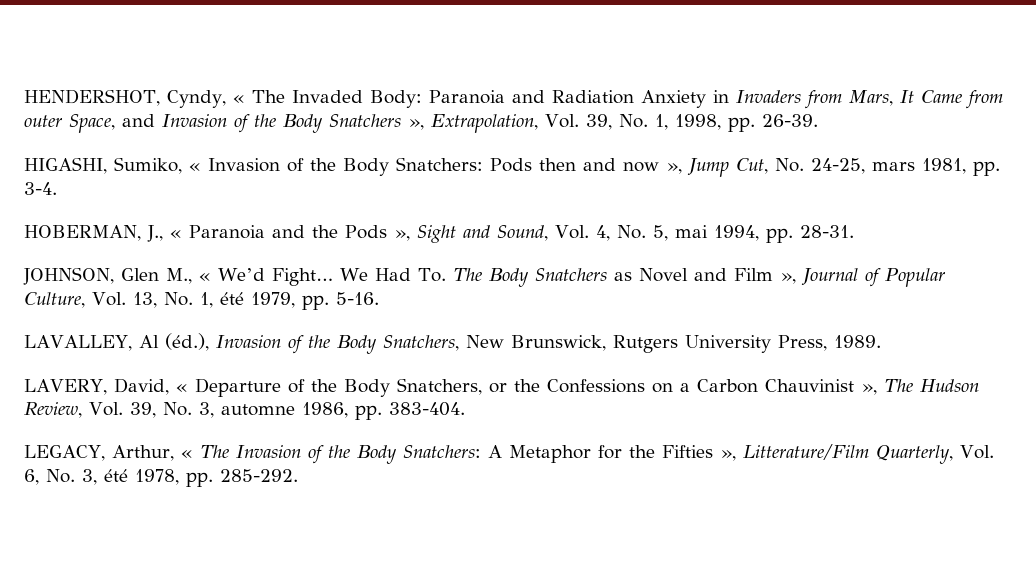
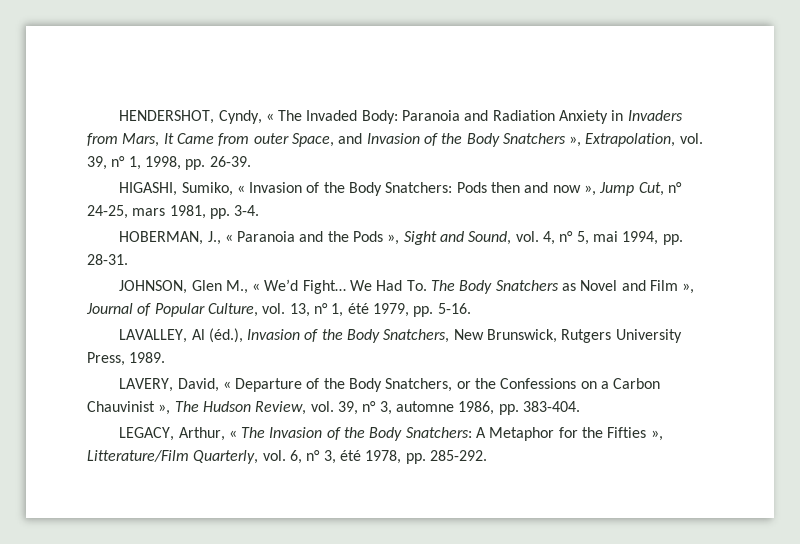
- HENDERSHOT, Cyndy, « The Invaded Body: Paranoia and Radiation Anxiety in Invaders from Mars, It Came from outer Space, and Invasion of the Body Snatchers », Extrapolation, Vol. 39, No. 1, 1998, pp. 26-39.
+ HENDERSHOT, Cyndy, « The Invaded Body: Paranoia and Radiation Anxiety in Invaders from Mars, It Came from outer Space, and Invasion of the Body Snatchers », Extrapolation, vol. 39, n° 1, 1998, pp. 26-39.
- HIGASHI, Sumiko, « Invasion of the Body Snatchers: Pods then and now », Jump Cut, No. 24-25, mars 1981, pp. 3-4.
+ HIGASHI, Sumiko, « Invasion of the Body Snatchers: Pods then and now », Jump Cut, n° 24-25, mars 1981, pp. 3-4.
- HOBERMAN, J., « Paranoia and the Pods », Sight and Sound, Vol. 4, No. 5, mai 1994, pp. 28-31.
+ HOBERMAN, J., « Paranoia and the Pods », Sight and Sound, vol. 4, n° 5, mai 1994, pp. 28-31.
- We Had To. The Body Snatchers as Novel and Film », Journal of Popular Culture, Vol. 13, No. 1, été 1979, pp. 5-16.
+ We Had To. The Body Snatchers as Novel and Film », Journal of Popular Culture, vol. 13, n° 1, été 1979, pp. 5-16.
- LAVERY, David, « Departure of the Body Snatchers, or the Confessions on a Carbon Chauvinist », The Hudson Review, Vol. 39, No. 3, automne 1986, pp. 383-404.
+ LAVERY, David, « Departure of the Body Snatchers, or the Confessions on a Carbon Chauvinist », The Hudson Review, vol. 39, n° 3, automne 1986, pp. 383-404.
- LEGACY, Arthur, « The Invasion of the Body Snatchers: A Metaphor for the Fifties », Litterature/Film Quarterly, Vol. 6, No. 3, été 1978, pp. 285-292.
+ LEGACY, Arthur, « The Invasion of the Body Snatchers: A Metaphor for the Fifties », Litterature/Film Quarterly, vol. 6, n° 3, été 1978, pp. 285-292.

